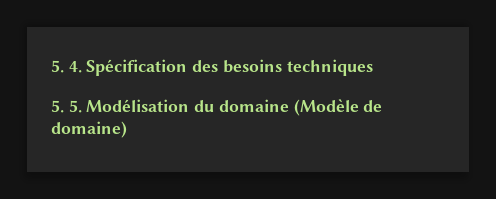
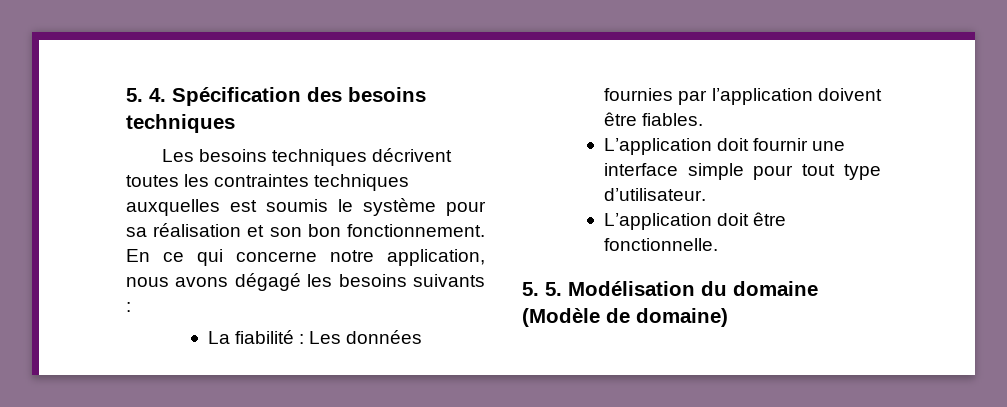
+ Les besoins techniques décrivent toutes les contraintes techniques auxquelles est soumis le système pour sa réalisation et son bon fonctionnement. En ce qui concerne notre application, nous avons dégagé les besoins suivants :
+ La fiabilité : Les données fournies par l’application doivent être fiables.
+ L’application doit fournir une interface simple pour tout type d’utilisateur.
+ L’application doit être fonctionnelle.

